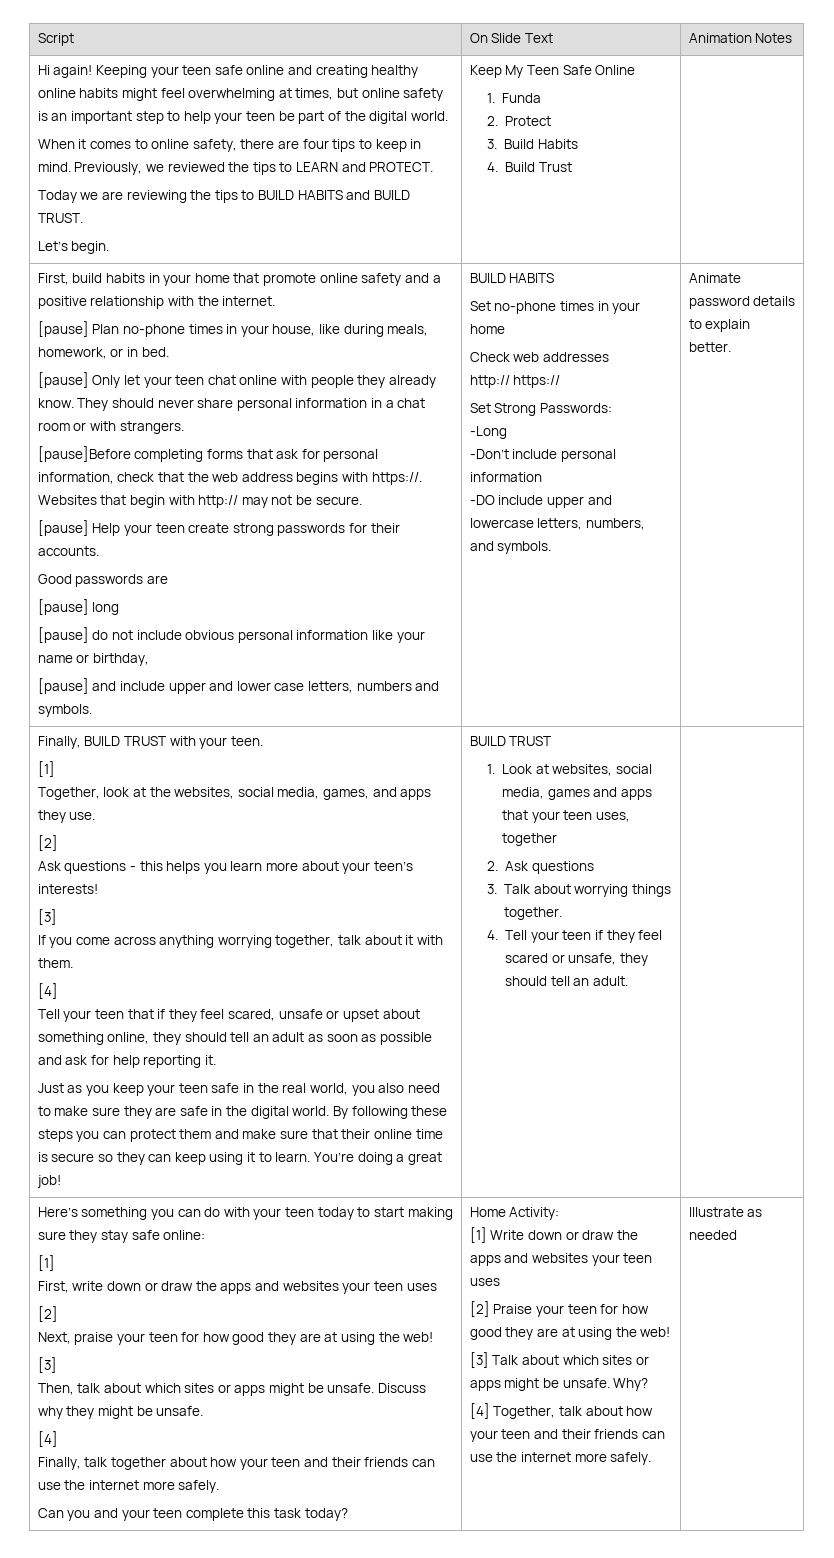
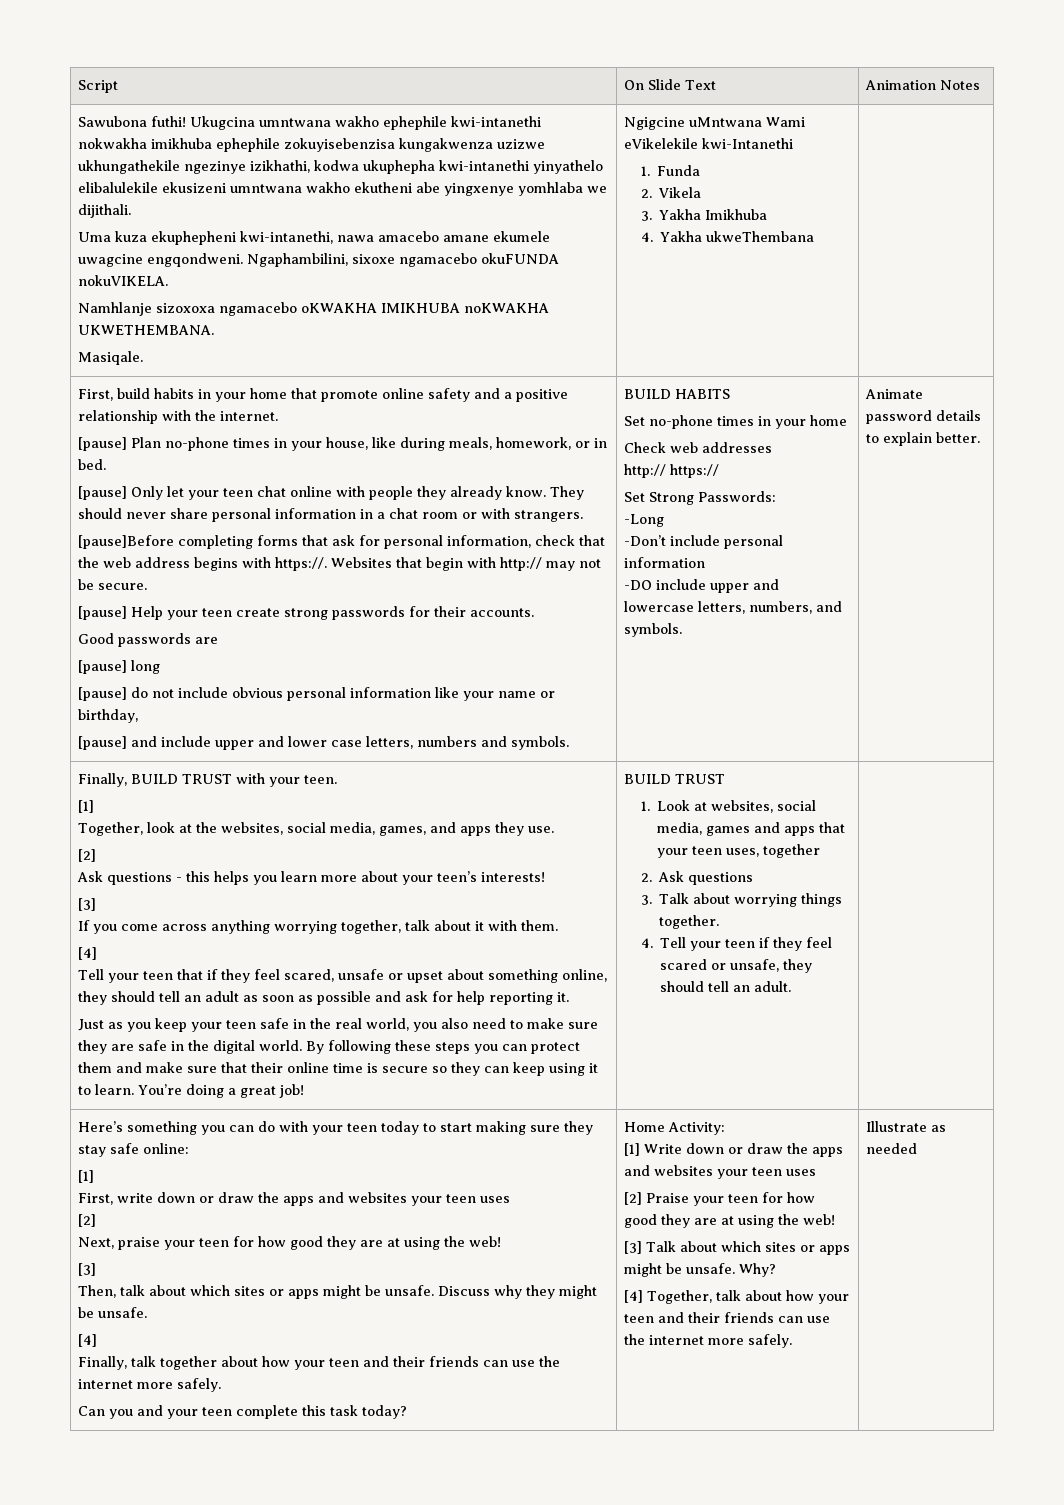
- Hi again! Keeping your teen safe online and creating healthy online habits might feel overwhelming at times, but online safety is an important step to help your teen be part of the digital world.
- When it comes to online safety, there are four tips to keep in mind. Previously, we reviewed the tips to LEARN and PROTECT.
- Today we are reviewing the tips to BUILD HABITS and BUILD TRUST.
- Let’s begin. | Keep My Teen Safe Online
+ Sawubona futhi! Ukugcina umntwana wakho ephephile kwi-intanethi nokwakha imikhuba ephephile zokuyisebenzisa kungakwenza uzizwe ukhungathekile ngezinye izikhathi, kodwa ukuphepha kwi-intanethi yinyathelo elibalulekile ekusizeni umntwana wakho ekutheni abe yingxenye yomhlaba we dijithali.
+ Uma kuza ekuphepheni kwi-intanethi, nawa amacebo amane ekumele uwagcine engqondweni. Ngaphambilini, sixoxe ngamacebo okuFUNDA nokuVIKELA.
+ Namhlanje sizoxoxa ngamacebo oKWAKHA IMIKHUBA noKWAKHA UKWETHEMBANA.
+ Masiqale. | Ngigcine uMntwana Wami eVikelekile kwi-Intanethi
- 2. Protect
- 3. Build Habits
- 4. Build Trust
+ 2. Vikela
+ 3. Yakha Imikhuba
+ 4. Yakha ukweThembana

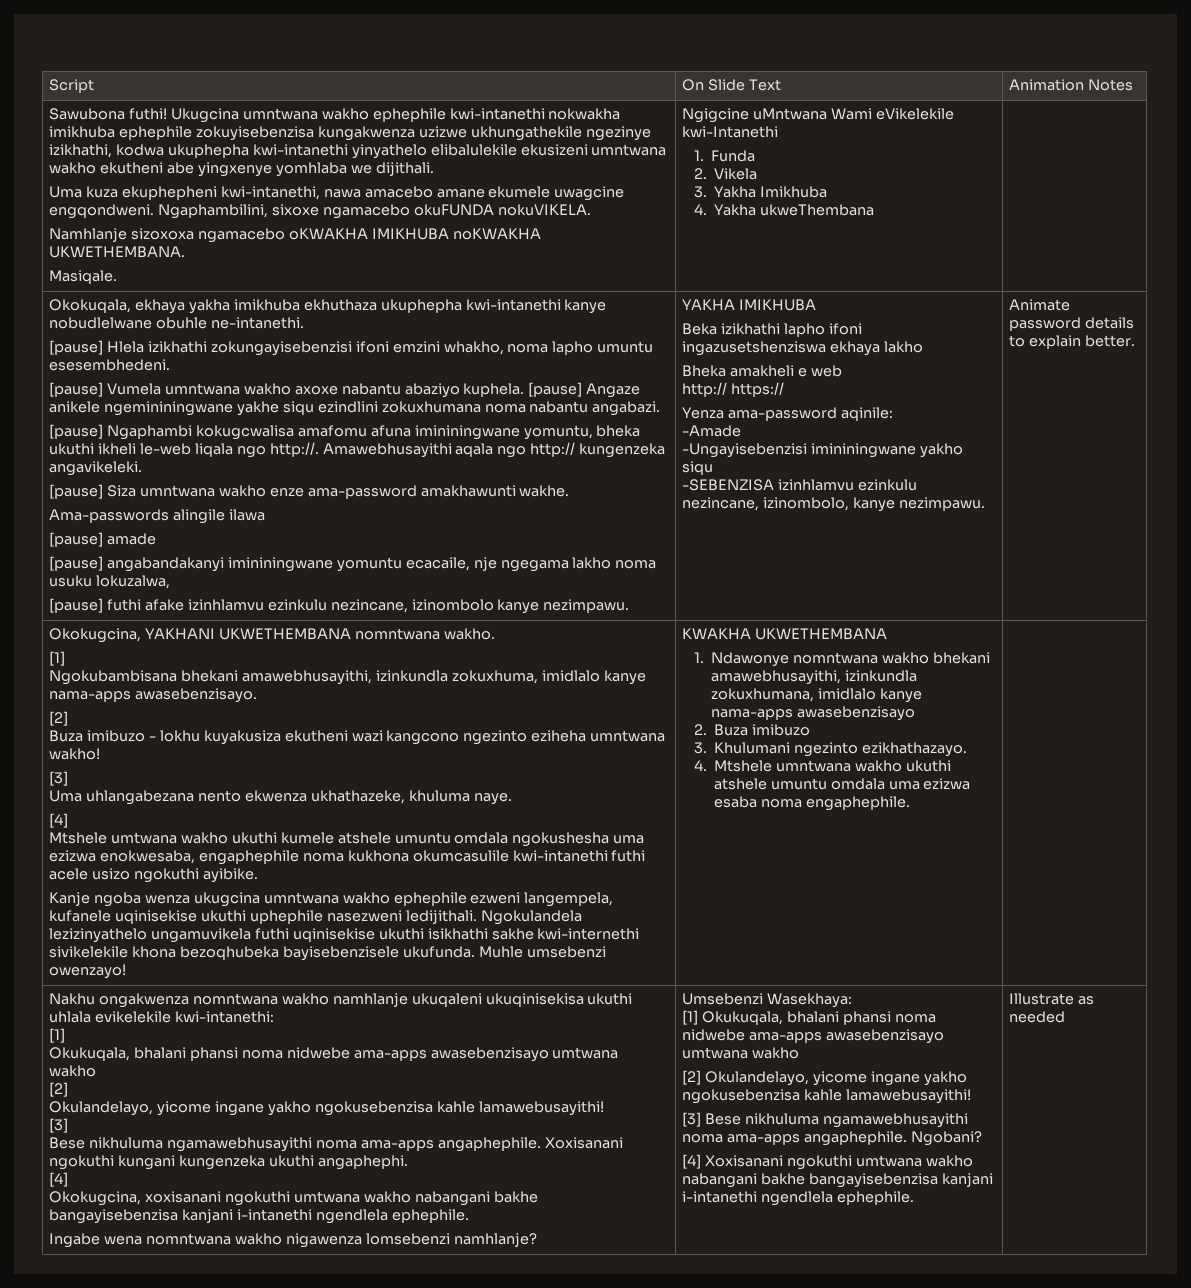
- First, build habits in your home that promote online safety and a positive relationship with the internet.
- [pause] Plan no-phone times in your house, like during meals, homework, or in bed.
- [pause] Only let your teen chat online with people they already know. They should never share personal information in a chat room or with strangers.
- [pause]Before completing forms that ask for personal information, check that the web address begins with https://. Websites that begin with http:// may not be secure.
- [pause] Help your teen create strong passwords for their accounts.
- Good passwords are
- [pause] long
- [pause] do not include obvious personal information like your name or birthday,
- [pause] and include upper and lower case letters, numbers and symbols. | BUILD HABITS
- Set no-phone times in your home
- Check web addresses
+ Okokuqala, ekhaya yakha imikhuba ekhuthaza ukuphepha kwi-intanethi kanye nobudlelwane obuhle ne-intanethi.
+ [pause] Hlela izikhathi zokungayisebenzisi ifoni emzini whakho, noma lapho umuntu esesembhedeni.
+ [pause] Vumela umntwana wakho axoxe nabantu abaziyo kuphela. [pause] Angaze anikele ngemininingwane yakhe siqu ezindlini zokuxhumana noma nabantu angabazi.
+ [pause] Ngaphambi kokugcwalisa amafomu afuna imininingwane yomuntu, bheka ukuthi ikheli le-web liqala ngo http://. Amawebhusayithi aqala ngo http:// kungenzeka angavikeleki.
+ [pause] Siza umntwana wakho enze ama-password amakhawunti wakhe.
+ Ama-passwords alingile ilawa
+ [pause] amade
+ [pause] angabandakanyi imininingwane yomuntu ecacaile, nje ngegama lakho noma usuku lokuzalwa,
+ [pause] futhi afake izinhlamvu ezinkulu nezincane, izinombolo kanye nezimpawu. | YAKHA IMIKHUBA
+ Beka izikhathi lapho ifoni ingazusetshenziswa ekhaya lakho
+ Bheka amakheli e web
- Set Strong Passwords:
- -Long
- -Don’t include personal information
- -DO include upper and lowercase letters, numbers, and symbols.
+ Yenza ama-password aqinile:
+ -Amade
+ -Ungayisebenzisi imininingwane yakho siqu
+ -SEBENZISA izinhlamvu ezinkulu nezincane, izinombolo, kanye nezimpawu.
- Finally, BUILD TRUST with your teen.
+ Okokugcina, YAKHANI UKWETHEMBANA nomntwana wakho.
  [1]
- Together, look at the websites, social media, games, and apps they use.
+ Ngokubambisana bhekani amawebhusayithi, izinkundla zokuxhuma, imidlalo kanye nama-apps awasebenzisayo.
  [2]
- Ask questions - this helps you learn more about your teen’s interests!
+ Buza imibuzo - lokhu kuyakusiza ekutheni wazi kangcono ngezinto eziheha umntwana wakho!
  [3]
- If you come across anything worrying together, talk about it with them.
+ Uma uhlangabezana nento ekwenza ukhathazeke, khuluma naye.
  [4]
- Tell your teen that if they feel scared, unsafe or upset about something online, they should tell an adult as soon as possible and ask for help reporting it.
- Just as you keep your teen safe in the real world, you also need to make sure they are safe in the digital world. By following these steps you can protect them and make sure that their online time is secure so they can keep using it to learn. You’re doing a great job! | BUILD TRUST
- 1. Look at websites, social media, games and apps that your teen uses, together
- 2. Ask questions
- 3. Talk about worrying things together.
- 4. Tell your teen if they feel scared or unsafe, they should tell an adult. |
- Here’s something you can do with your teen today to start making sure they stay safe online:
+ Mtshele umtwana wakho ukuthi kumele atshele umuntu omdala ngokushesha uma ezizwa enokwesaba, engaphephile noma kukhona okumcasulile kwi-intanethi futhi acele usizo ngokuthi ayibike.
+ Kanje ngoba wenza ukugcina umntwana wakho ephephile ezweni langempela, kufanele uqinisekise ukuthi uphephile nasezweni ledijithali. Ngokulandela lezizinyathelo ungamuvikela futhi uqinisekise ukuthi isikhathi sakhe kwi-internethi sivikelekile khona bezoqhubeka bayisebenzisele ukufunda. Muhle umsebenzi owenzayo! | KWAKHA UKWETHEMBANA
+ 1. Ndawonye nomntwana wakho bhekani amawebhusayithi, izinkundla zokuxhumana, imidlalo kanye nama-apps awasebenzisayo
+ 2. Buza imibuzo
+ 3. Khulumani ngezinto ezikhathazayo.
+ 4. Mtshele umntwana wakho ukuthi atshele umuntu omdala uma ezizwa esaba noma engaphephile. |
+ Nakhu ongakwenza nomntwana wakho namhlanje ukuqaleni ukuqinisekisa ukuthi uhlala evikelekile kwi-intanethi:
  [1]
- First, write down or draw the apps and websites your teen uses
+ Okukuqala, bhalani phansi noma nidwebe ama-apps awasebenzisayo umtwana wakho
  [2]
- Next, praise your teen for how good they are at using the web!
+ Okulandelayo, yicome ingane yakho ngokusebenzisa kahle lamawebusayithi!
  [3]
- Then, talk about which sites or apps might be unsafe. Discuss why they might be unsafe.
+ Bese nikhuluma ngamawebhusayithi noma ama-apps angaphephile. Xoxisanani ngokuthi kungani kungenzeka ukuthi angaphephi.
  [4]
- Finally, talk together about how your teen and their friends can use the internet more safely.
- Can you and your teen complete this task today? | Home Activity:
- [1] Write down or draw the apps and websites your teen uses
- [2] Praise your teen for how good they are at using the web!
- [3] Talk about which sites or apps might be unsafe. Why?
- [4] Together, talk about how your teen and their friends can use the internet more safely.
+ Okokugcina, xoxisanani ngokuthi umtwana wakho nabangani bakhe bangayisebenzisa kanjani i-intanethi ngendlela ephephile.
+ Ingabe wena nomntwana wakho nigawenza lomsebenzi namhlanje? | Umsebenzi Wasekhaya:
+ [1] Okukuqala, bhalani phansi noma nidwebe ama-apps awasebenzisayo umtwana wakho
+ [2] Okulandelayo, yicome ingane yakho ngokusebenzisa kahle lamawebusayithi!
+ [3] Bese nikhuluma ngamawebhusayithi noma ama-apps angaphephile. Ngobani?
+ [4] Xoxisanani ngokuthi umtwana wakho nabangani bakhe bangayisebenzisa kanjani i-intanethi ngendlela ephephile.

